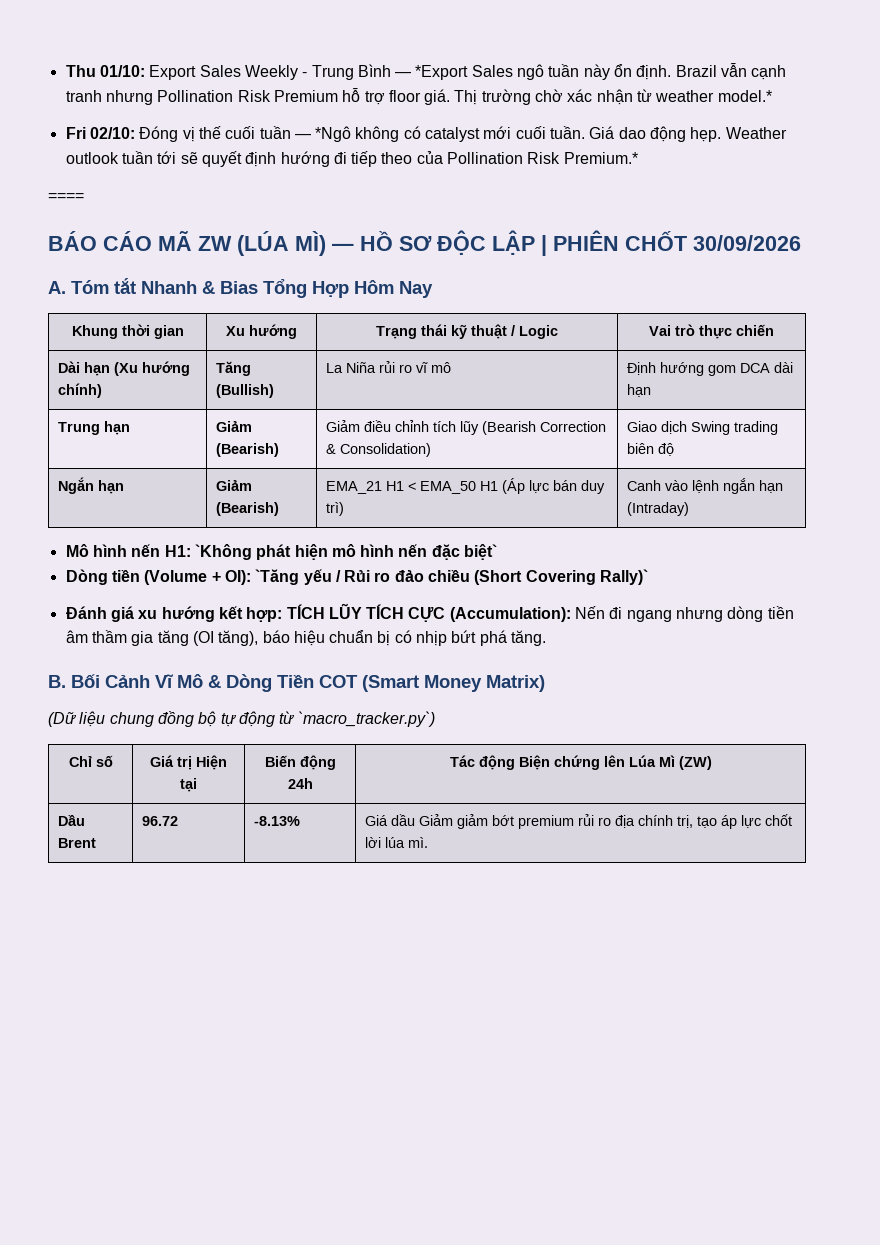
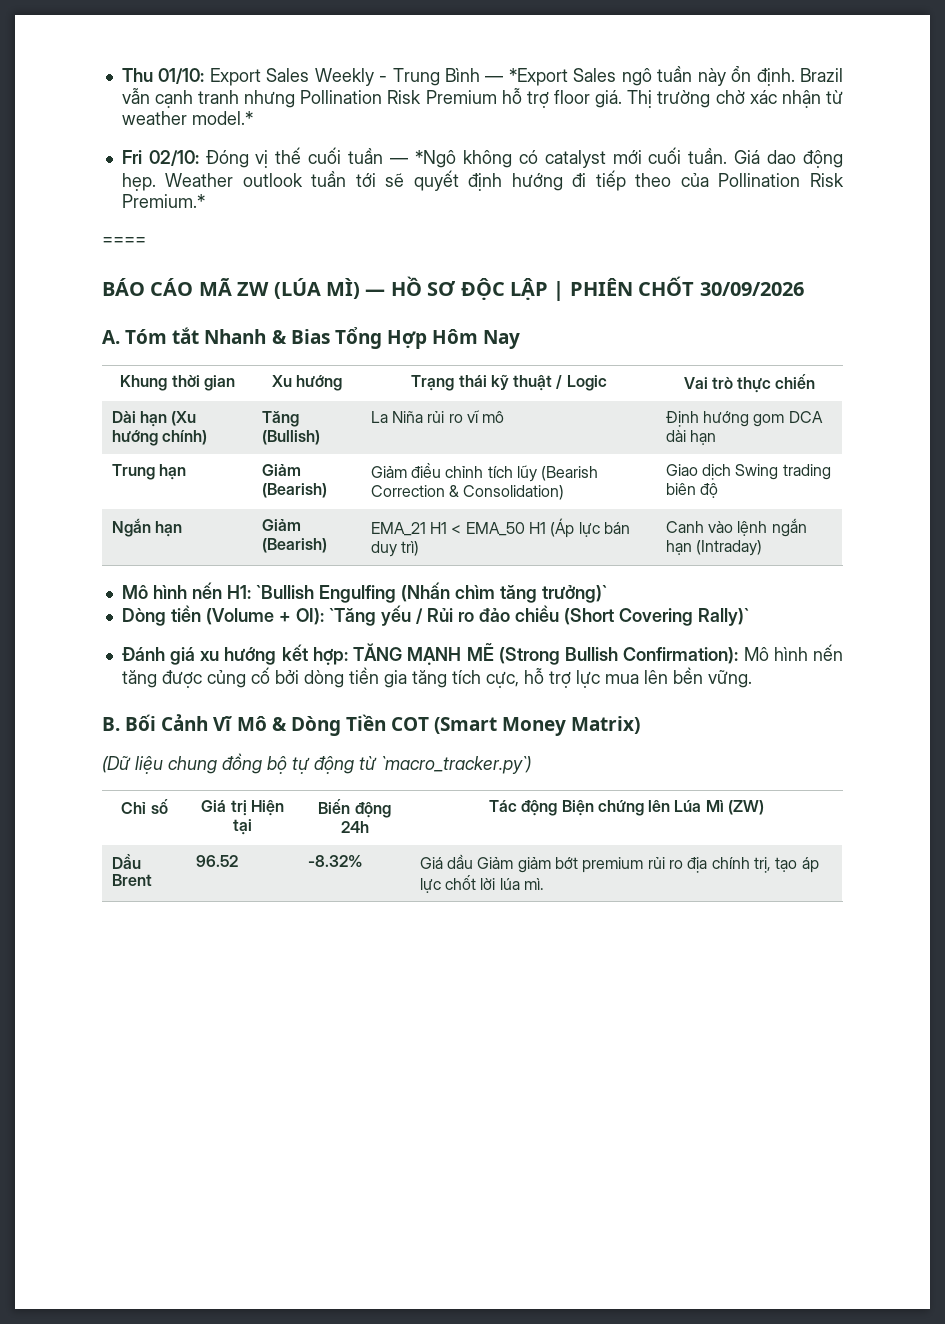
- Mô hình nến H1: `Không phát hiện mô hình nến đặc biệt`
+ Mô hình nến H1: `Bullish Engulfing (Nhấn chìm tăng trưởng)`
- Đánh giá xu hướng kết hợp: TÍCH LŨY TÍCH CỰC (Accumulation): Nến đi ngang nhưng dòng tiền âm thầm gia tăng (OI tăng), báo hiệu chuẩn bị có nhịp bứt phá tăng.
+ Đánh giá xu hướng kết hợp: TĂNG MẠNH MẼ (Strong Bullish Confirmation): Mô hình nến tăng được củng cố bởi dòng tiền gia tăng tích cực, hỗ trợ lực mua lên bền vững.
- Dầu Brent | 96.72 | -8.13% | Giá dầu Giảm giảm bớt premium rủi ro địa chính trị, tạo áp lực chốt lời lúa mì.
+ Dầu Brent | 96.52 | -8.32% | Giá dầu Giảm giảm bớt premium rủi ro địa chính trị, tạo áp lực chốt lời lúa mì.

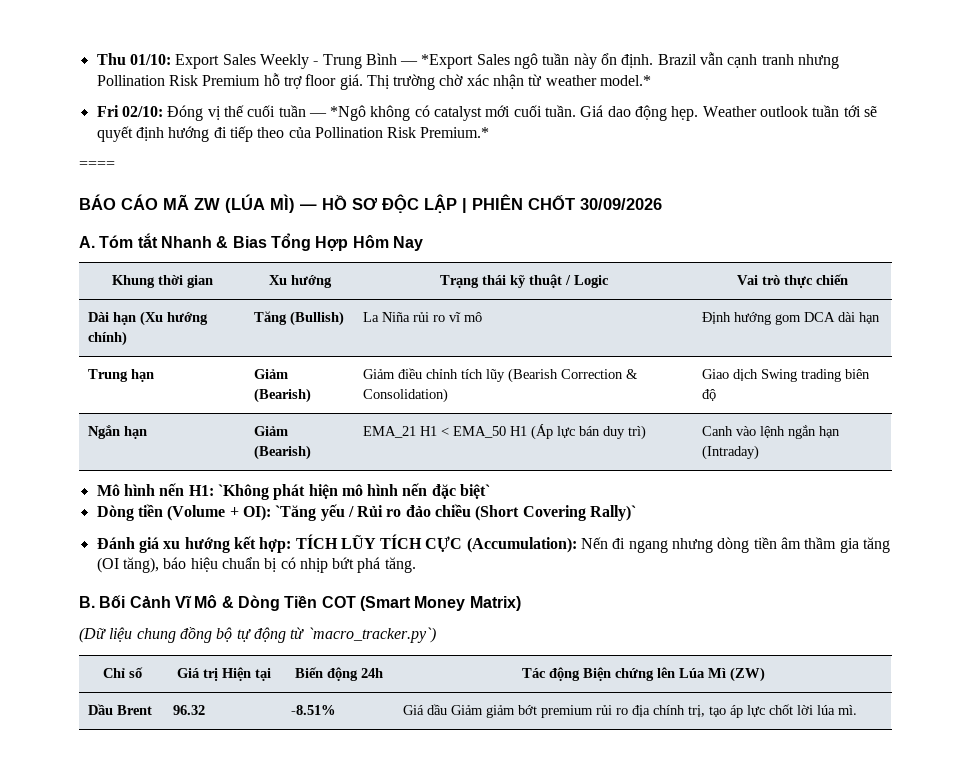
- Mô hình nến H1: `Bullish Engulfing (Nhấn chìm tăng trưởng)`
+ Mô hình nến H1: `Không phát hiện mô hình nến đặc biệt`
- Đánh giá xu hướng kết hợp: TĂNG MẠNH MẼ (Strong Bullish Confirmation): Mô hình nến tăng được củng cố bởi dòng tiền gia tăng tích cực, hỗ trợ lực mua lên bền vững.
+ Đánh giá xu hướng kết hợp: TÍCH LŨY TÍCH CỰC (Accumulation): Nến đi ngang nhưng dòng tiền âm thầm gia tăng (OI tăng), báo hiệu chuẩn bị có nhịp bứt phá tăng.
- Dầu Brent | 96.52 | -8.32% | Giá dầu Giảm giảm bớt premium rủi ro địa chính trị, tạo áp lực chốt lời lúa mì.
+ Dầu Brent | 96.32 | -8.51% | Giá dầu Giảm giảm bớt premium rủi ro địa chính trị, tạo áp lực chốt lời lúa mì.

